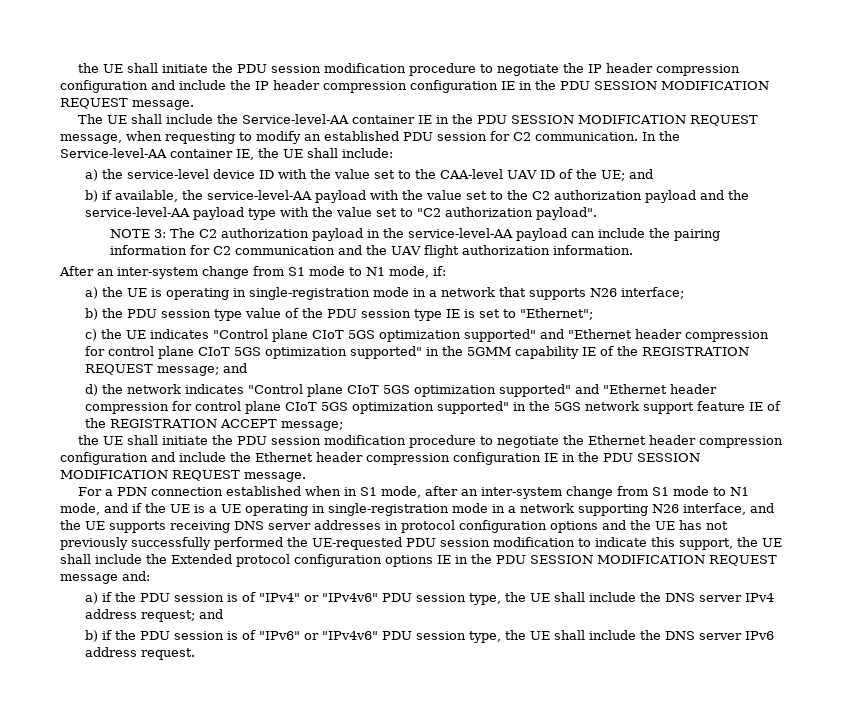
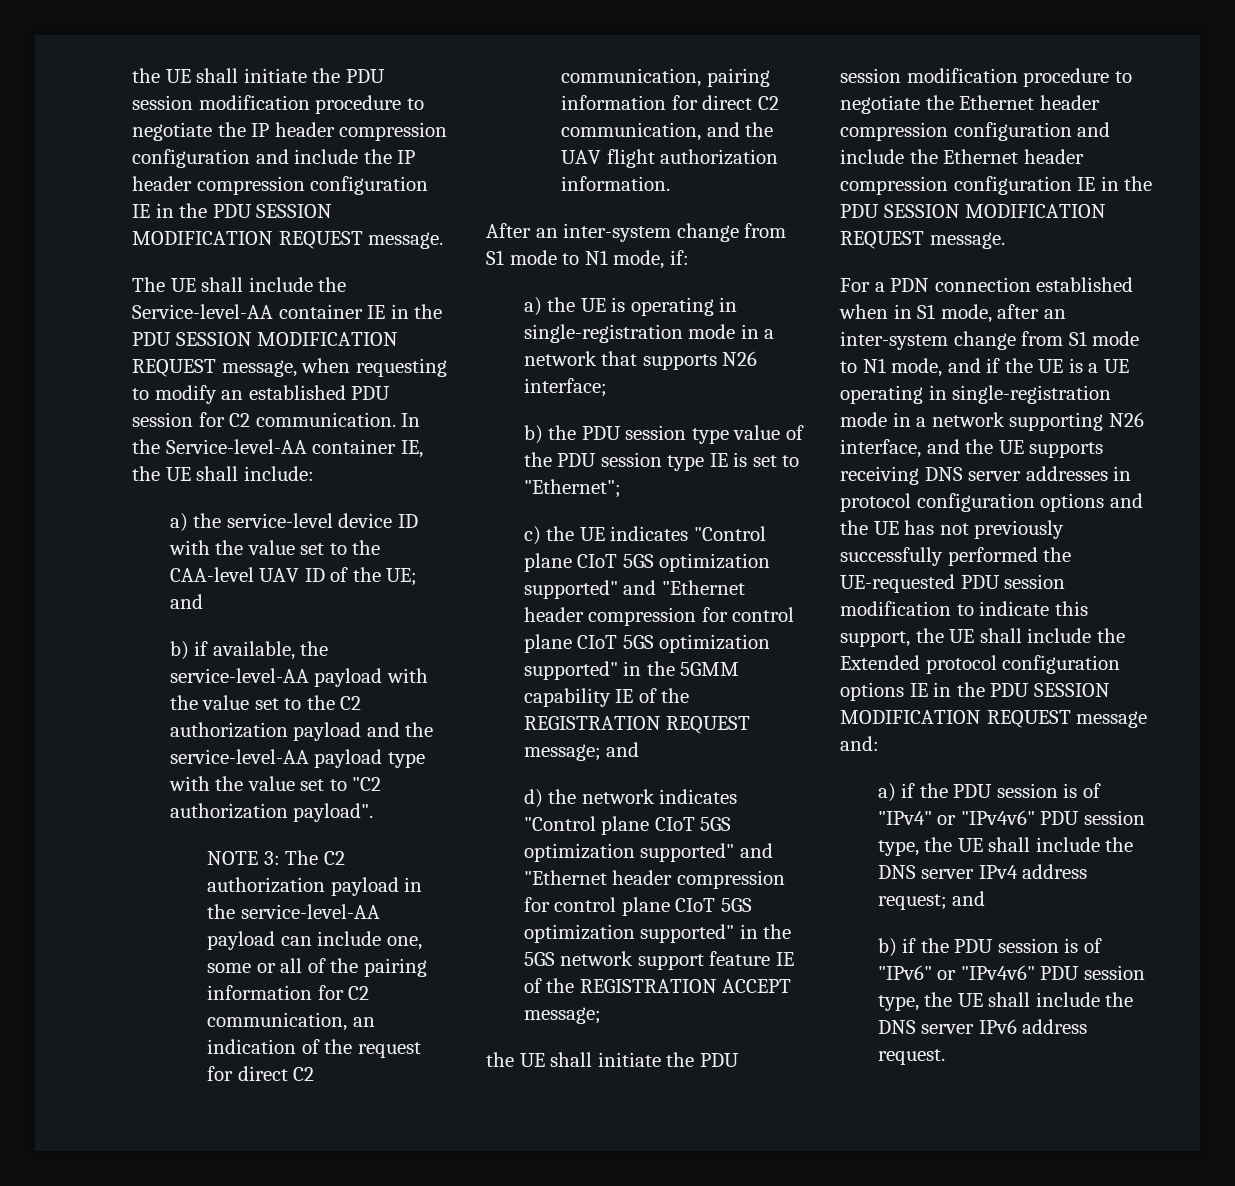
- NOTE 3: The C2 authorization payload in the service-level-AA payload can include the pairing information for C2 communication and the UAV flight authorization information.
+ NOTE 3: The C2 authorization payload in the service-level-AA payload can include one, some or all of the pairing information for C2 communication, an indication of the request for direct C2 communication, pairing information for direct C2 communication, and the UAV flight authorization information.

